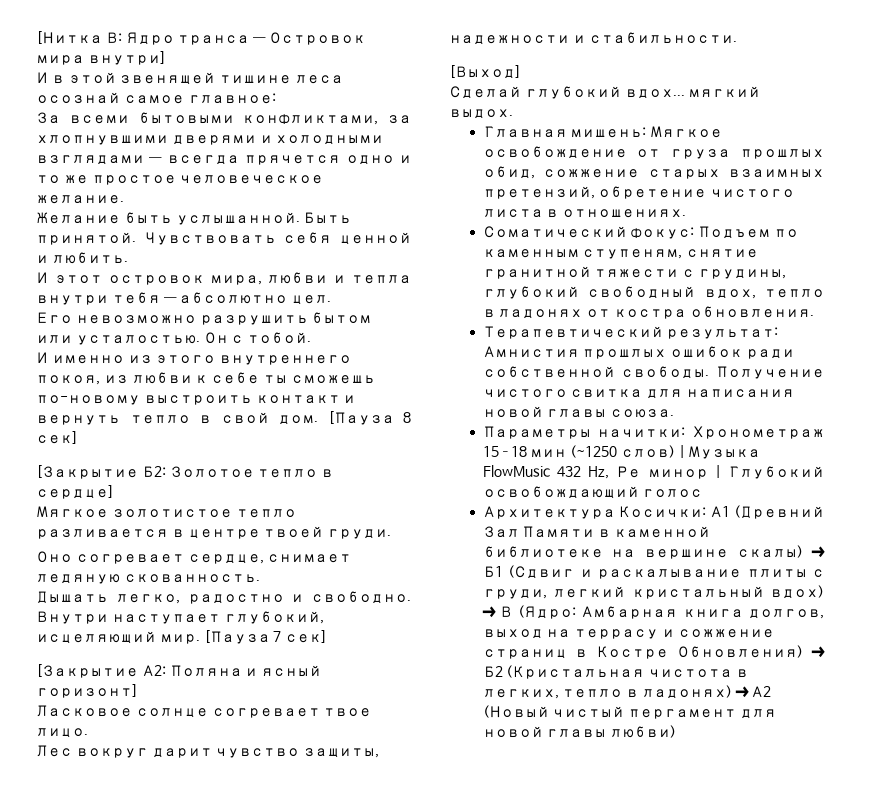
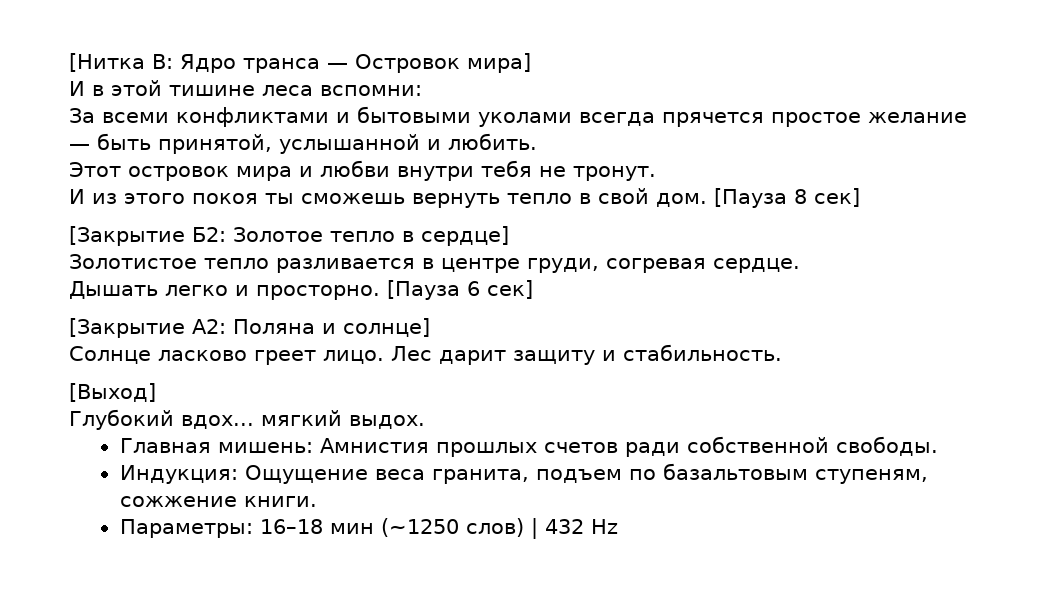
- [Нитка В: Ядро транса — Островок мира внутри]
+ [Нитка В: Ядро транса — Островок мира]
- И в этой звенящей тишине леса осознай самое главное:
+ И в этой тишине леса вспомни:
- За всеми бытовыми конфликтами, за хлопнувшими дверями и холодными взглядами — всегда прячется одно и то же простое человеческое желание.
- Желание быть услышанной. Быть принятой. Чувствовать себя ценной и любить.
- И этот островок мира, любви и тепла внутри тебя — абсолютно цел.
- Его невозможно разрушить бытом или усталостью. Он с тобой.
- И именно из этого внутреннего покоя, из любви к себе ты сможешь по-новому выстроить контакт и вернуть тепло в свой дом.
+ За всеми конфликтами и бытовыми уколами всегда прячется простое желание — быть принятой, услышанной и любить.
+ Этот островок мира и любви внутри тебя не тронут.
+ И из этого покоя ты сможешь вернуть тепло в свой дом.
- Мягкое золотистое тепло разливается в центре твоей груди.
- Оно согревает сердце, снимает ледяную скованность.
- Дышать легко, радостно и свободно. Внутри наступает глубокий, исцеляющий мир. [Пауза 7 сек]
+ Золотистое тепло разливается в центре груди, согревая сердце.
+ Дышать легко и просторно. [Пауза 6 сек]
- [Закрытие А2: Поляна и ясный горизонт]
- Ласковое солнце согревает твое лицо.
- Лес вокруг дарит чувство защиты, надежности и стабильности.
+ [Закрытие А2: Поляна и солнце]
+ Солнце ласково греет лицо. Лес дарит защиту и стабильность.
- Сделай глубокий вдох... мягкий выдох.
+ Глубокий вдох... мягкий выдох.
- Главная мишень: Мягкое освобождение от груза прошлых обид, сожжение старых взаимных претензий, обретение чистого листа в отношениях.
- Соматический фокус: Подъем по каменным ступеням, снятие гранитной тяжести с грудины, глубокий свободный вдох, тепло в ладонях от костра обновления.
- Терапевтический результат: Амнистия прошлых ошибок ради собственной свободы. Получение чистого свитка для написания новой главы союза.
- Параметры начитки: Хронометраж 15–18 мин (~1250 слов) | Музыка FlowMusic 432 Hz, Ре минор | Глубокий освобождающий голос
- Архитектура Косички: А1 (Древний Зал Памяти в каменной библиотеке на вершине скалы) ➔ Б1 (Сдвиг и раскалывание плиты с груди, легкий кристальный вдох) ➔ В (Ядро: Амбарная книга долгов, выход на террасу и сожжение страниц в Костре Обновления) ➔ Б2 (Кристальная чистота в легких, тепло в ладонях) ➔ А2 (Новый чистый пергамент для новой главы любви)
+ Главная мишень: Амнистия прошлых счетов ради собственной свободы.
+ Индукция: Ощущение веса гранита, подъем по базальтовым ступеням, сожжение книги.
+ Параметры: 16–18 мин (~1250 слов) | 432 Hz

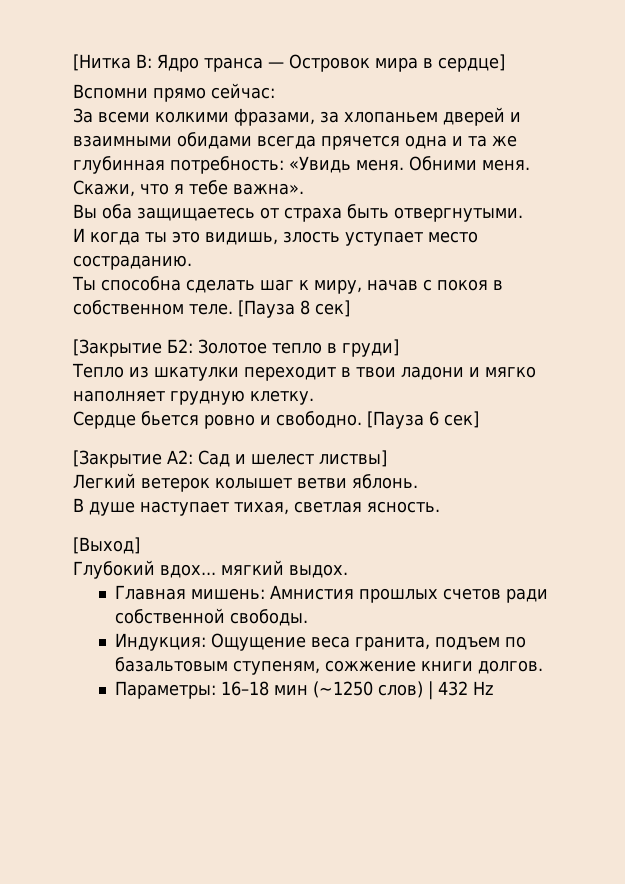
- [Нитка В: Ядро транса — Островок мира]
- И в этой тишине леса вспомни:
- За всеми конфликтами и бытовыми уколами всегда прячется простое желание — быть принятой, услышанной и любить.
- Этот островок мира и любви внутри тебя не тронут.
- И из этого покоя ты сможешь вернуть тепло в свой дом.
+ [Нитка В: Ядро транса — Островок мира в сердце]
+ Вспомни прямо сейчас:
+ За всеми колкими фразами, за хлопаньем дверей и взаимными обидами всегда прячется одна и та же глубинная потребность: «Увидь меня. Обними меня. Скажи, что я тебе важна».
+ Вы оба защищаетесь от страха быть отвергнутыми.
+ И когда ты это видишь, злость уступает место состраданию.
+ Ты способна сделать шаг к миру, начав с покоя в собственном теле.
- [Закрытие Б2: Золотое тепло в сердце]
- Золотистое тепло разливается в центре груди, согревая сердце.
- Дышать легко и просторно.
+ [Закрытие Б2: Золотое тепло в груди]
+ Тепло из шкатулки переходит в твои ладони и мягко наполняет грудную клетку.
+ Сердце бьется ровно и свободно.
- [Закрытие А2: Поляна и солнце]
- Солнце ласково греет лицо. Лес дарит защиту и стабильность.
+ [Закрытие А2: Сад и шелест листвы]
+ Легкий ветерок колышет ветви яблонь.
+ В душе наступает тихая, светлая ясность.
- Индукция: Ощущение веса гранита, подъем по базальтовым ступеням, сожжение книги.
+ Индукция: Ощущение веса гранита, подъем по базальтовым ступеням, сожжение книги долгов.

